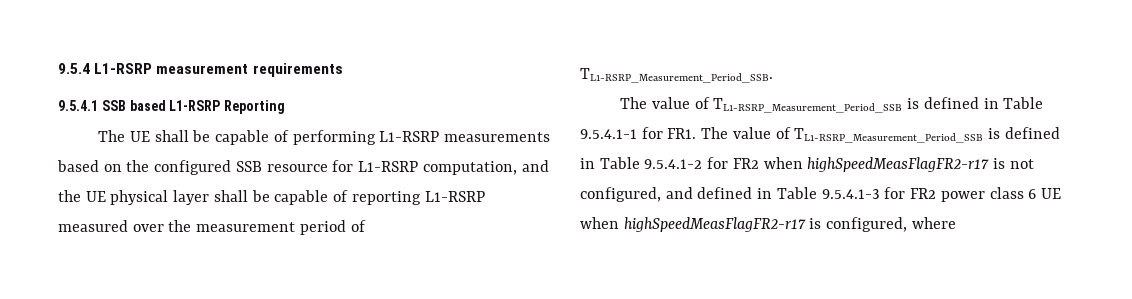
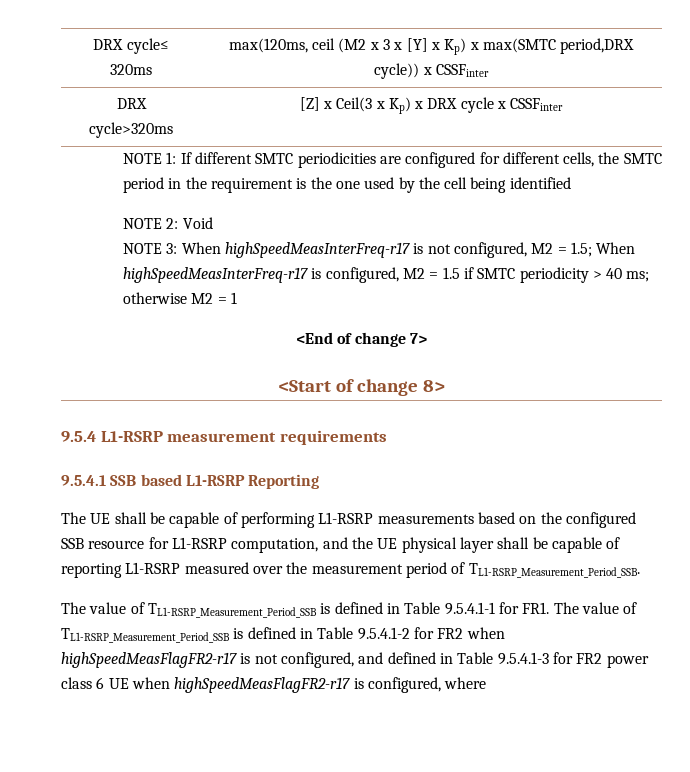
+ DRX cycle≤ 320ms | max(120ms, ceil (M2 x 3 x [Y] x Kp) x max(SMTC period,DRX cycle)) x CSSFinter
+ DRX cycle>320ms | [Z] x Ceil(3 x Kp) x DRX cycle x CSSFinter
+ NOTE 1: If different SMTC periodicities are configured for different cells, the SMTC period in the requirement is the one used by the cell being identified
+ NOTE 2: Void
+ NOTE 3: When highSpeedMeasInterFreq-r17 is not configured, M2 = 1.5; When highSpeedMeasInterFreq-r17 is configured, M2 = 1.5 if SMTC periodicity > 40 ms; otherwise M2 = 1
+ <End of change 7>
+ <Start of change 8>

